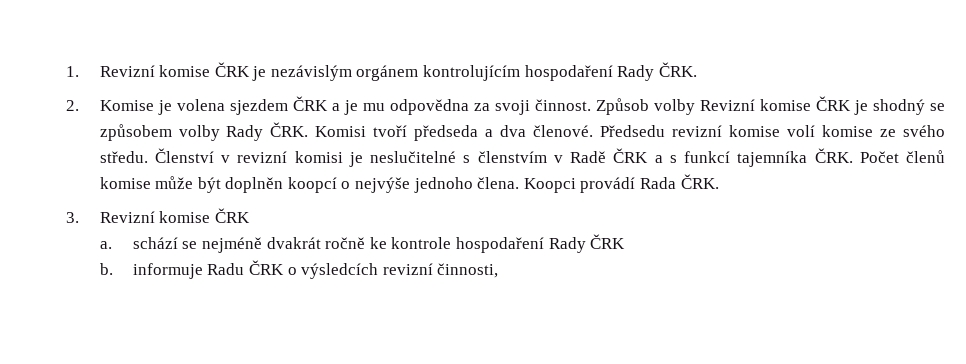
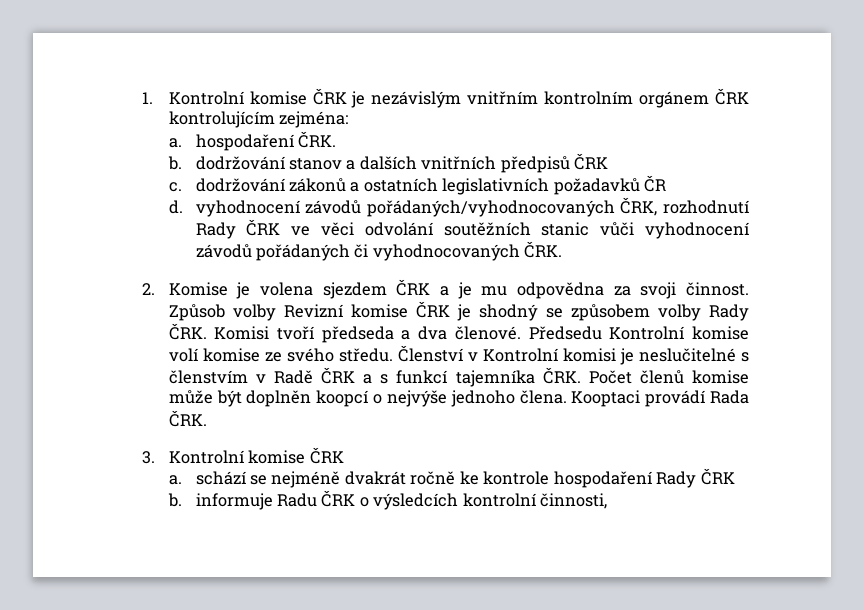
- 1. Revizní komise ČRK je nezávislým orgánem kontrolujícím hospodaření Rady ČRK.
+ 1. Kontrolní komise ČRK je nezávislým vnitřním kontrolním orgánem ČRK kontrolujícím zejména:
+ a. hospodaření ČRK.
+ b. dodržování stanov a dalších vnitřních předpisů ČRK
+ c. dodržování zákonů a ostatních legislativních požadavků ČR
+ d. vyhodnocení závodů pořádaných/vyhodnocovaných ČRK, rozhodnutí Rady ČRK ve věci odvolání soutěžních stanic vůči vyhodnocení závodů pořádaných či vyhodnocovaných ČRK.
- Předsedu revizní komise volí komise ze svého středu.
+ Předsedu Kontrolní komise volí komise ze svého středu.
- Členství v revizní komisi je neslučitelné s členstvím v Radě ČRK a s funkcí tajemníka ČRK. Počet členů komise může být doplněn koopcí o nejvýše jednoho člena.
+ Členství v Kontrolní komisi je neslučitelné s členstvím v Radě ČRK a s funkcí tajemníka ČRK. Počet členů komise může být doplněn koopcí o nejvýše jednoho člena.
- Koopci provádí Rada ČRK.
+ Kooptaci provádí Rada ČRK.
- 3. Revizní komise ČRK
+ 3. Kontrolní komise ČRK
- b. informuje Radu ČRK o výsledcích revizní činnosti,
+ b. informuje Radu ČRK o výsledcích kontrolní činnosti,

